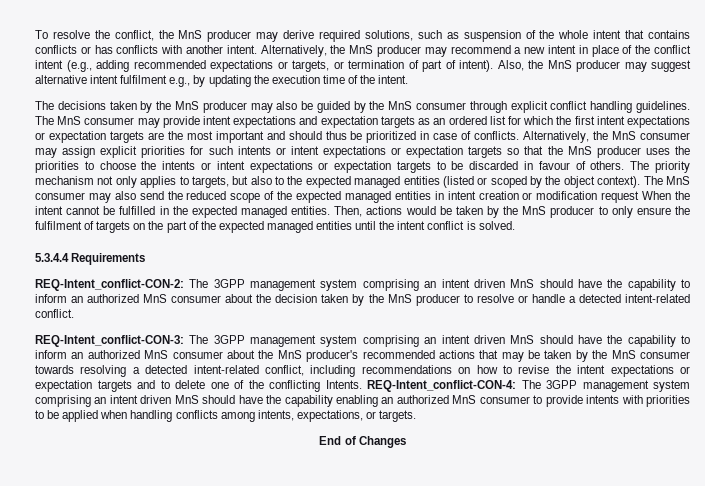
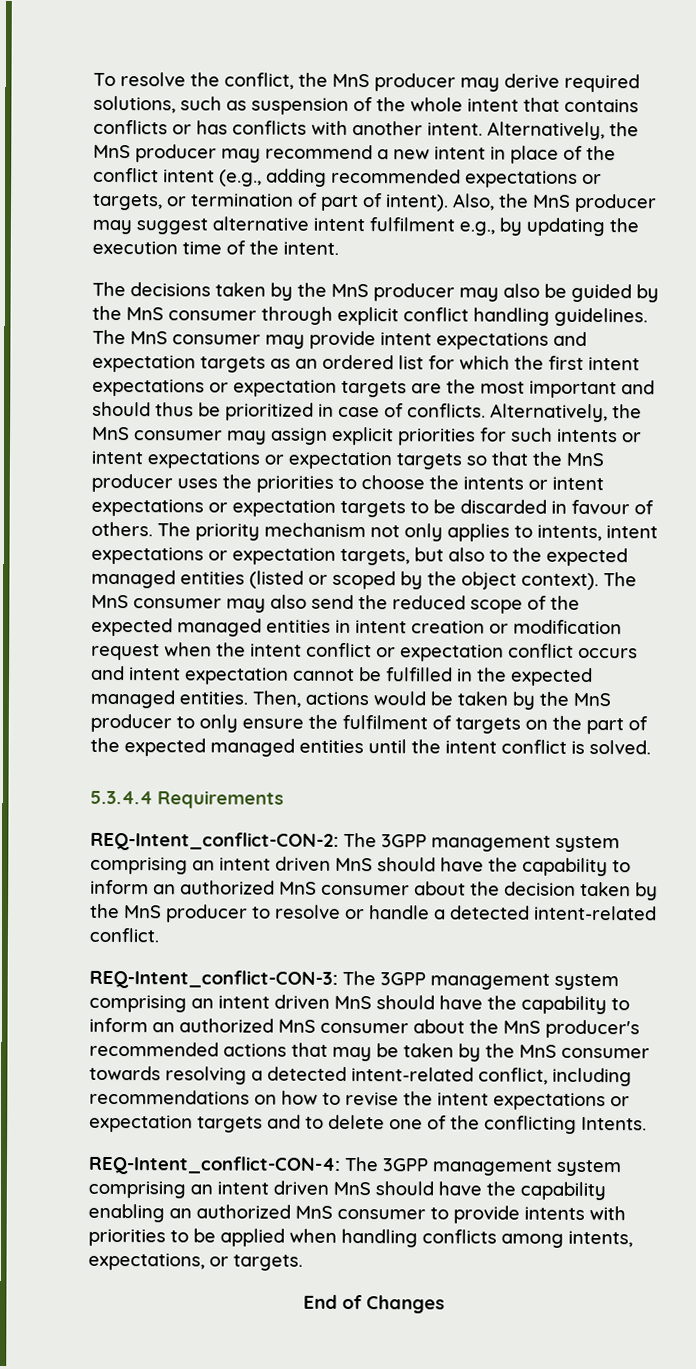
- The priority mechanism not only applies to targets, but also to the expected managed entities (listed or scoped by the object context).
+ The priority mechanism not only applies to intents, intent expectations or expectation targets, but also to the expected managed entities (listed or scoped by the object context).
- The MnS consumer may also send the reduced scope of the expected managed entities in intent creation or modification request When the intent cannot be fulfilled in the expected managed entities.
+ The MnS consumer may also send the reduced scope of the expected managed entities in intent creation or modification request when the intent conflict or expectation conflict occurs and intent expectation cannot be fulfilled in the expected managed entities.
- The 3GPP management system comprising an intent driven MnS should have the capability to inform an authorized MnS consumer about the MnS producer's recommended actions that may be taken by the MnS consumer towards resolving a detected intent-related conflict, including recommendations on how to revise the intent expectations or expectation targets and to delete one of the conflicting Intents. REQ-Intent_conflict-CON-4:
+ The 3GPP management system comprising an intent driven MnS should have the capability to inform an authorized MnS consumer about the MnS producer's recommended actions that may be taken by the MnS consumer towards resolving a detected intent-related conflict, including recommendations on how to revise the intent expectations or expectation targets and to delete one of the conflicting Intents.
+ REQ-Intent_conflict-CON-4:

